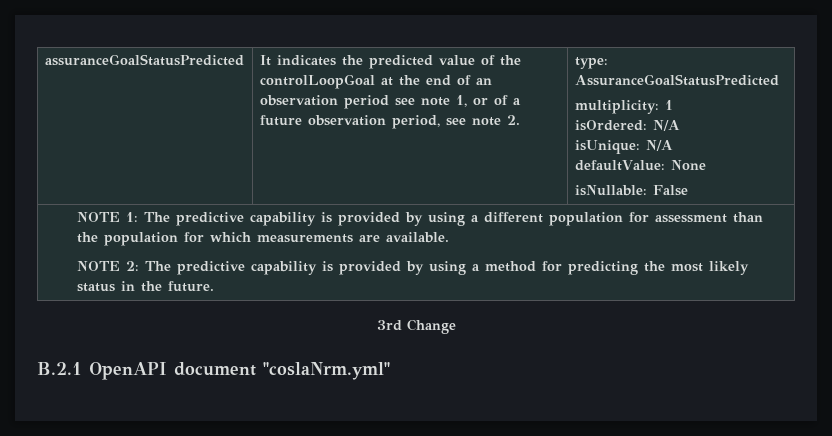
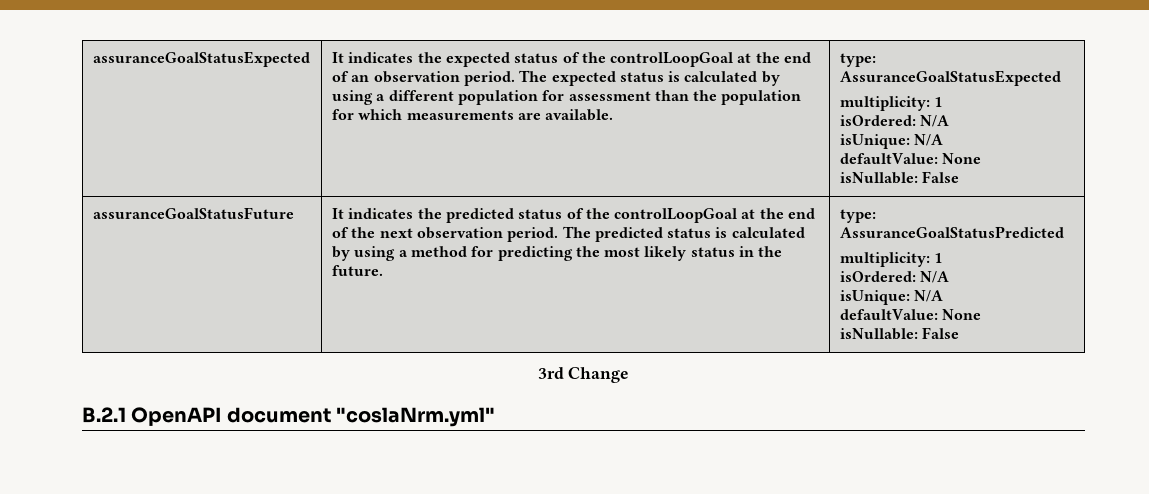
- assuranceGoalStatusPredicted | It indicates the predicted value of the controlLoopGoal at the end of an observation period see note 1, or of a future observation period, see note 2.
+ assuranceGoalStatusExpected | It indicates the expected status of the controlLoopGoal at the end of an observation period. The expected status is calculated by using a different population for assessment than the population for which measurements are available. | type: AssuranceGoalStatusExpected
+ multiplicity: 1
+ isOrdered: N/A
+ isUnique: N/A
+ defaultValue: None
+ isNullable: False
+ assuranceGoalStatusFuture | It indicates the predicted status of the controlLoopGoal at the end of the next observation period. The predicted status is calculated by using a method for predicting the most likely status in the future.
- NOTE 1: The predictive capability is provided by using a different population for assessment than the population for which measurements are available.
- NOTE 2: The predictive capability is provided by using a method for predicting the most likely status in the future.

